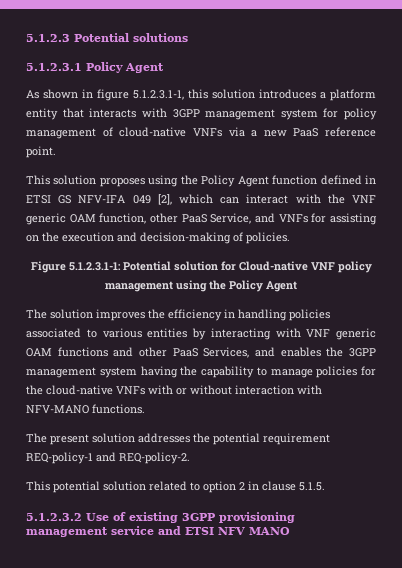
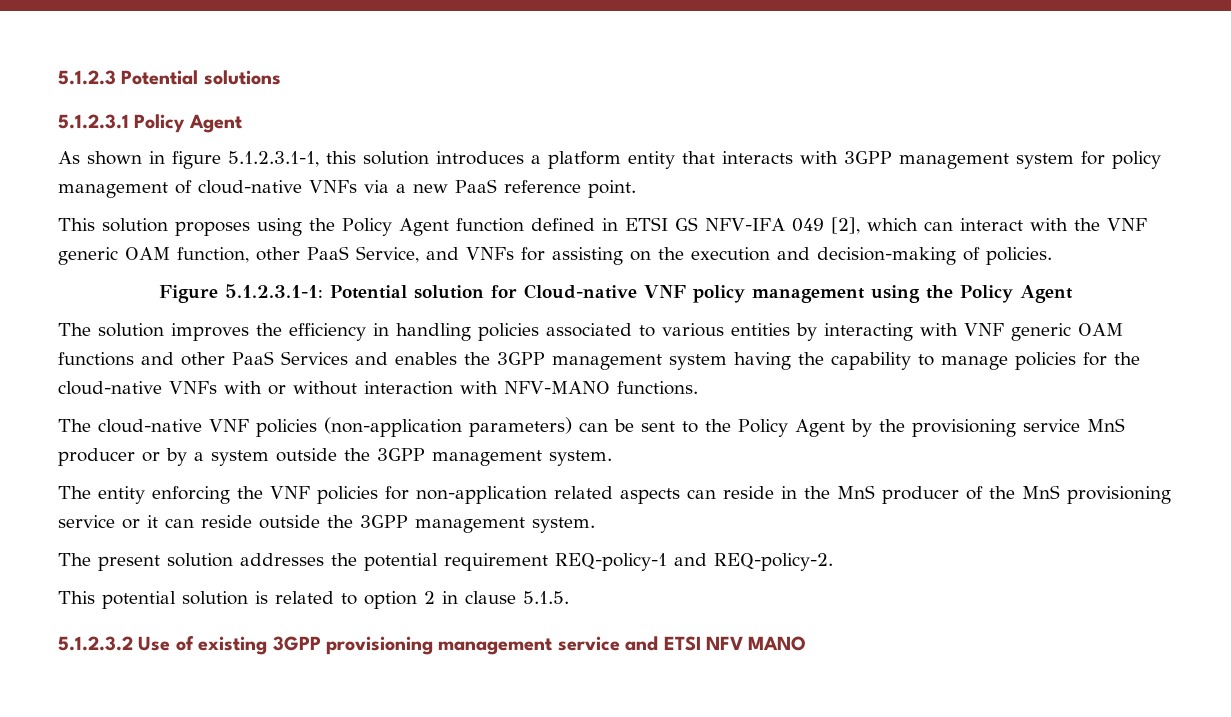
- The solution improves the efficiency in handling policies associated to various entities by interacting with VNF generic OAM functions and other PaaS Services, and enables the 3GPP management system having the capability to manage policies for the cloud-native VNFs with or without interaction with NFV-MANO functions.
+ The solution improves the efficiency in handling policies associated to various entities by interacting with VNF generic OAM functions and other PaaS Services and enables the 3GPP management system having the capability to manage policies for the cloud-native VNFs with or without interaction with NFV-MANO functions.
+ The cloud-native VNF policies (non-application parameters) can be sent to the Policy Agent by the provisioning service MnS producer or by a system outside the 3GPP management system.
+ The entity enforcing the VNF policies for non-application related aspects can reside in the MnS producer of the MnS provisioning service or it can reside outside the 3GPP management system.
- This potential solution related to option 2 in clause 5.1.5.
+ This potential solution is related to option 2 in clause 5.1.5.

